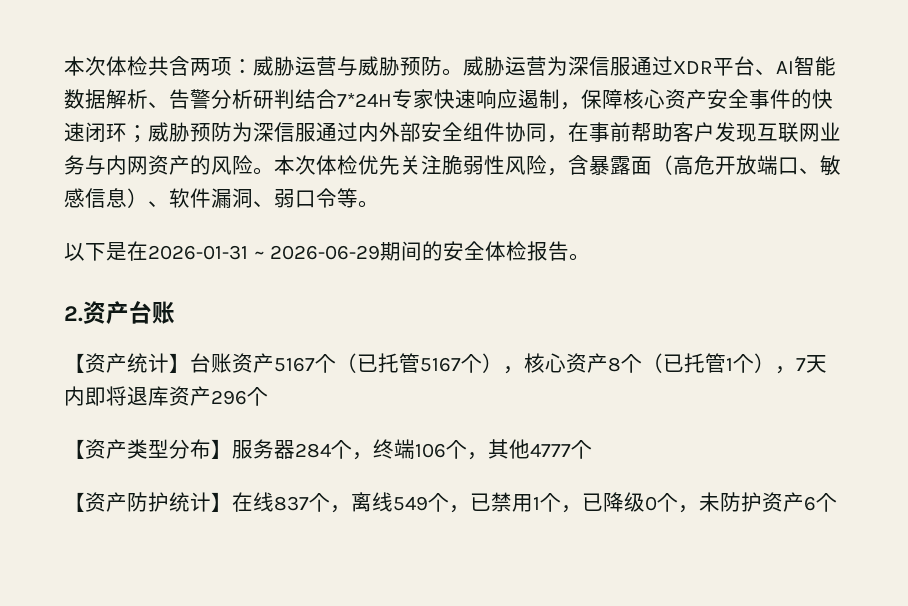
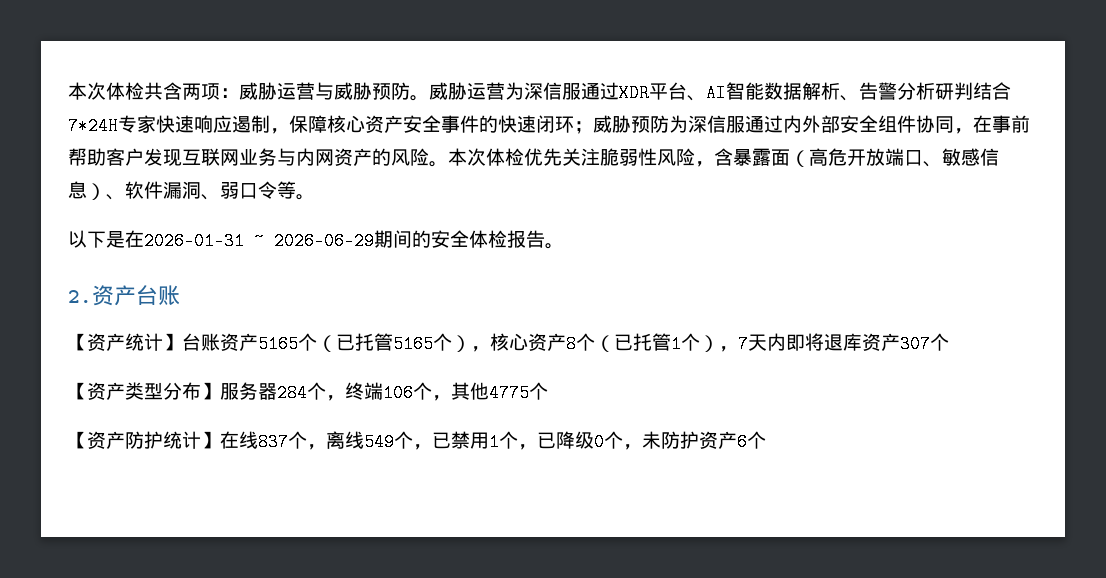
- 【资产统计】台账资产5167个（已托管5167个），核心资产8个（已托管1个），7天内即将退库资产296个
+ 【资产统计】台账资产5165个（已托管5165个），核心资产8个（已托管1个），7天内即将退库资产307个
- 【资产类型分布】服务器284个，终端106个，其他4777个
+ 【资产类型分布】服务器284个，终端106个，其他4775个

